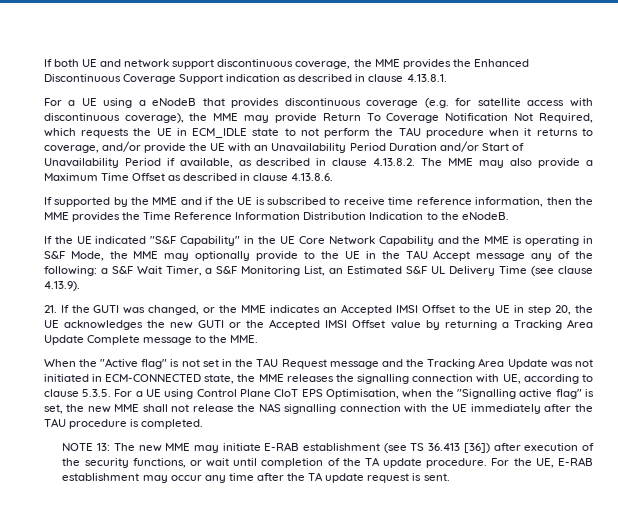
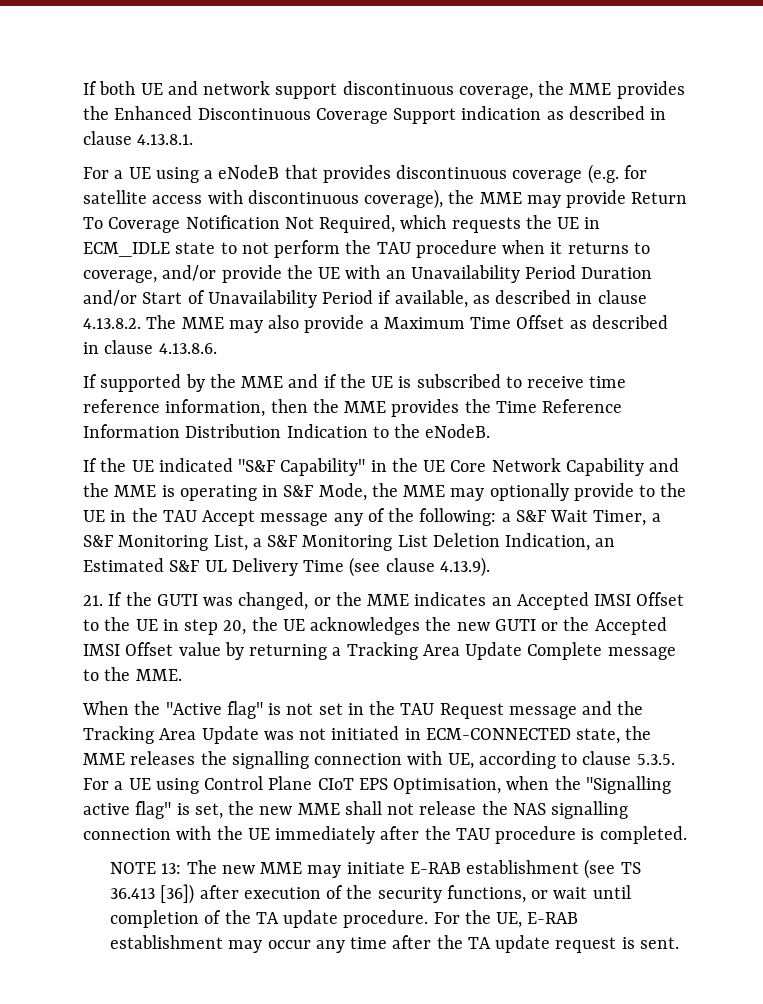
- If the UE indicated "S&F Capability" in the UE Core Network Capability and the MME is operating in S&F Mode, the MME may optionally provide to the UE in the TAU Accept message any of the following: a S&F Wait Timer, a S&F Monitoring List, an Estimated S&F UL Delivery Time (see clause 4.13.9).
+ If the UE indicated "S&F Capability" in the UE Core Network Capability and the MME is operating in S&F Mode, the MME may optionally provide to the UE in the TAU Accept message any of the following: a S&F Wait Timer, a S&F Monitoring List, a S&F Monitoring List Deletion Indication, an Estimated S&F UL Delivery Time (see clause 4.13.9).

